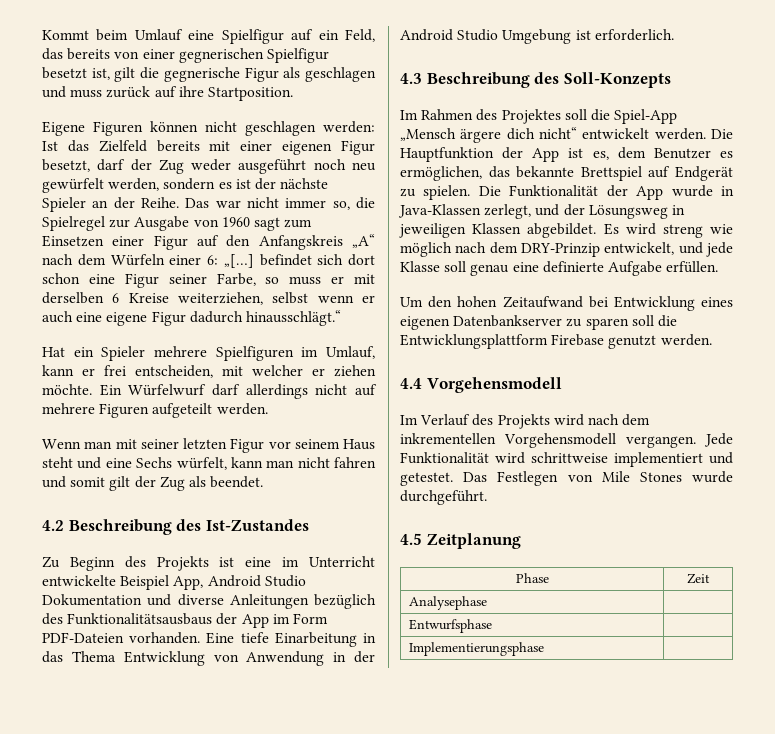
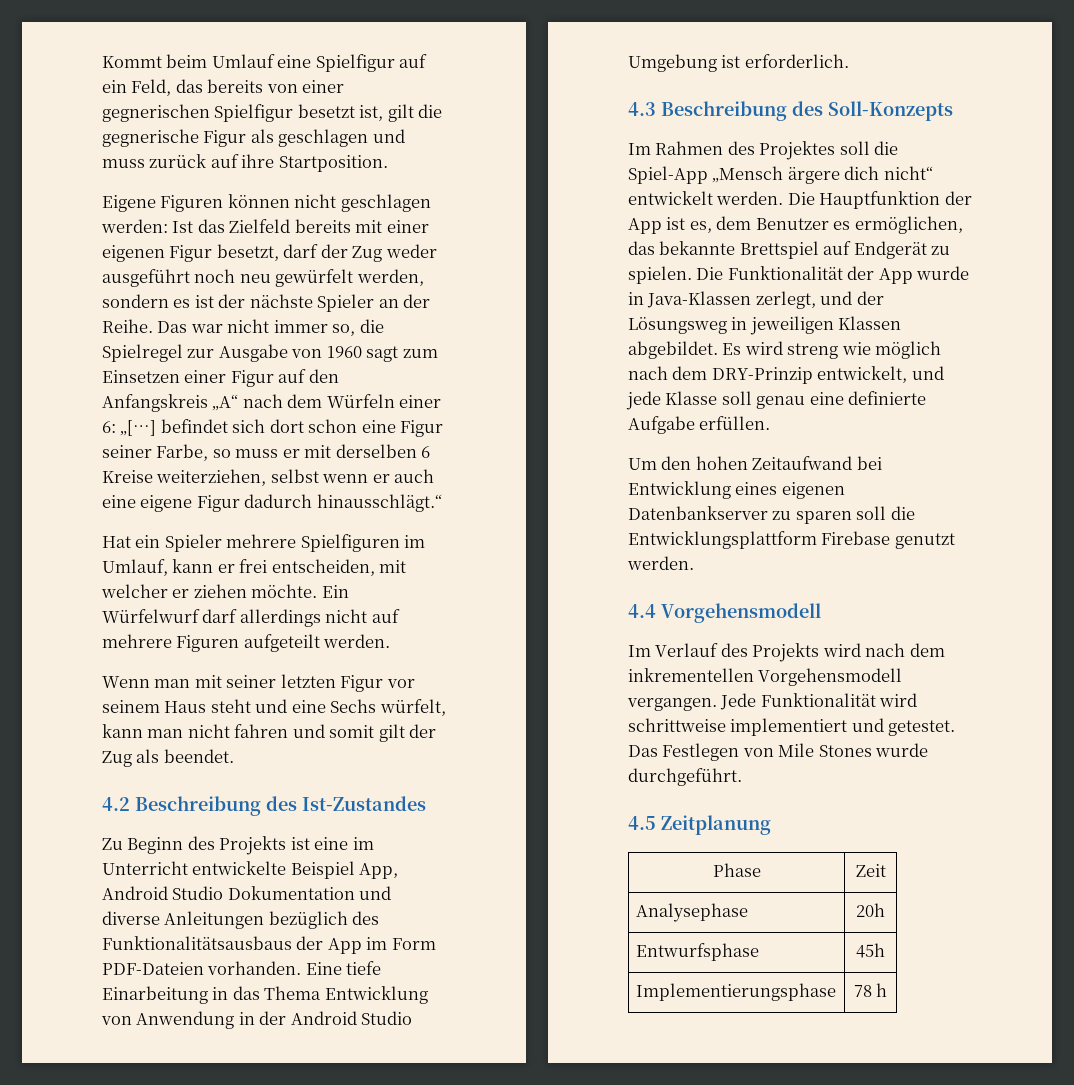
- Analysephase |
+ Analysephase | 20h
- Entwurfsphase |
+ Entwurfsphase | 45h
- Implementierungsphase |
+ Implementierungsphase | 78 h

